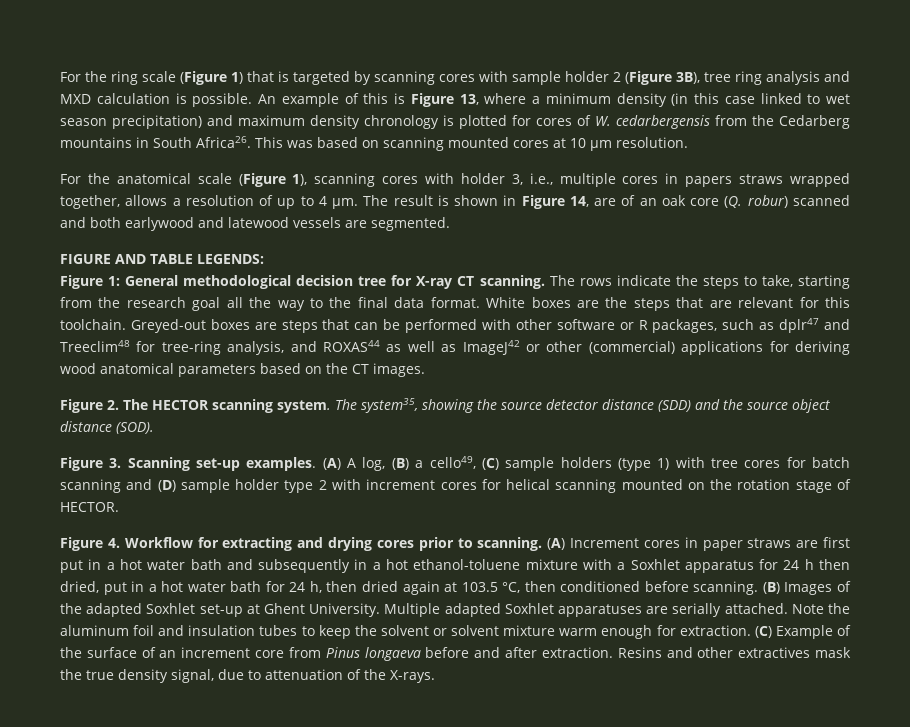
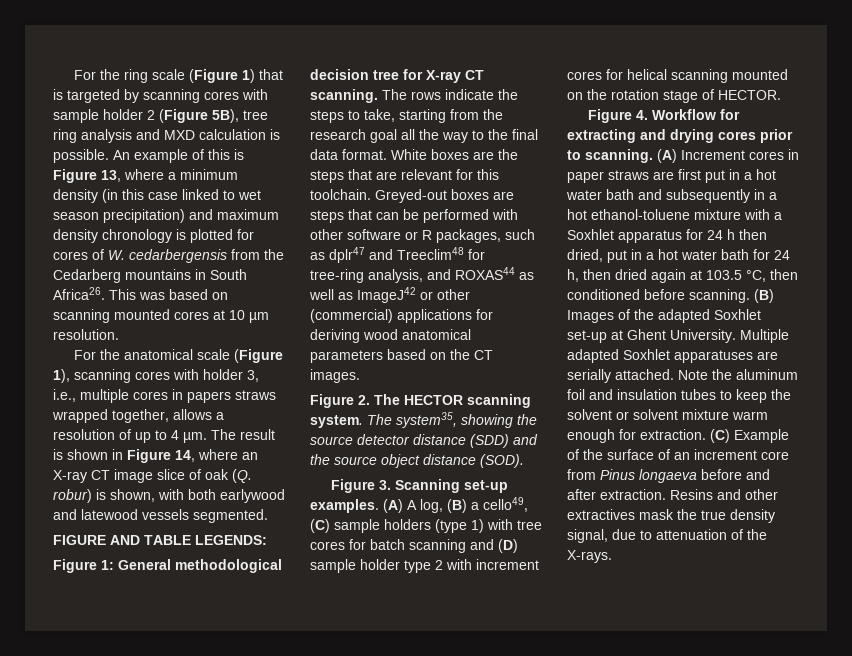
- For the ring scale (Figure 1) that is targeted by scanning cores with sample holder 2 (Figure 3B), tree ring analysis and MXD calculation is possible.
+ For the ring scale (Figure 1) that is targeted by scanning cores with sample holder 2 (Figure 5B), tree ring analysis and MXD calculation is possible.
- The result is shown in Figure 14, are of an oak core (Q. robur) scanned and both earlywood and latewood vessels are segmented.
+ The result is shown in Figure 14, where an X-ray CT image slice of oak (Q. robur) is shown, with both earlywood and latewood vessels segmented.

